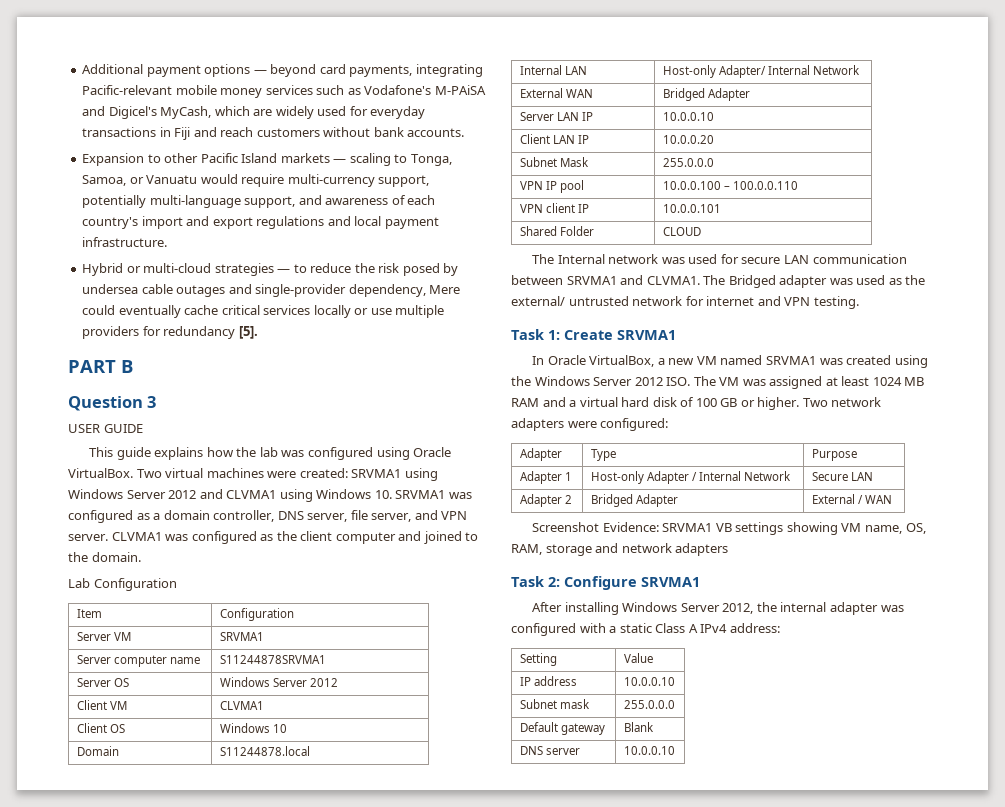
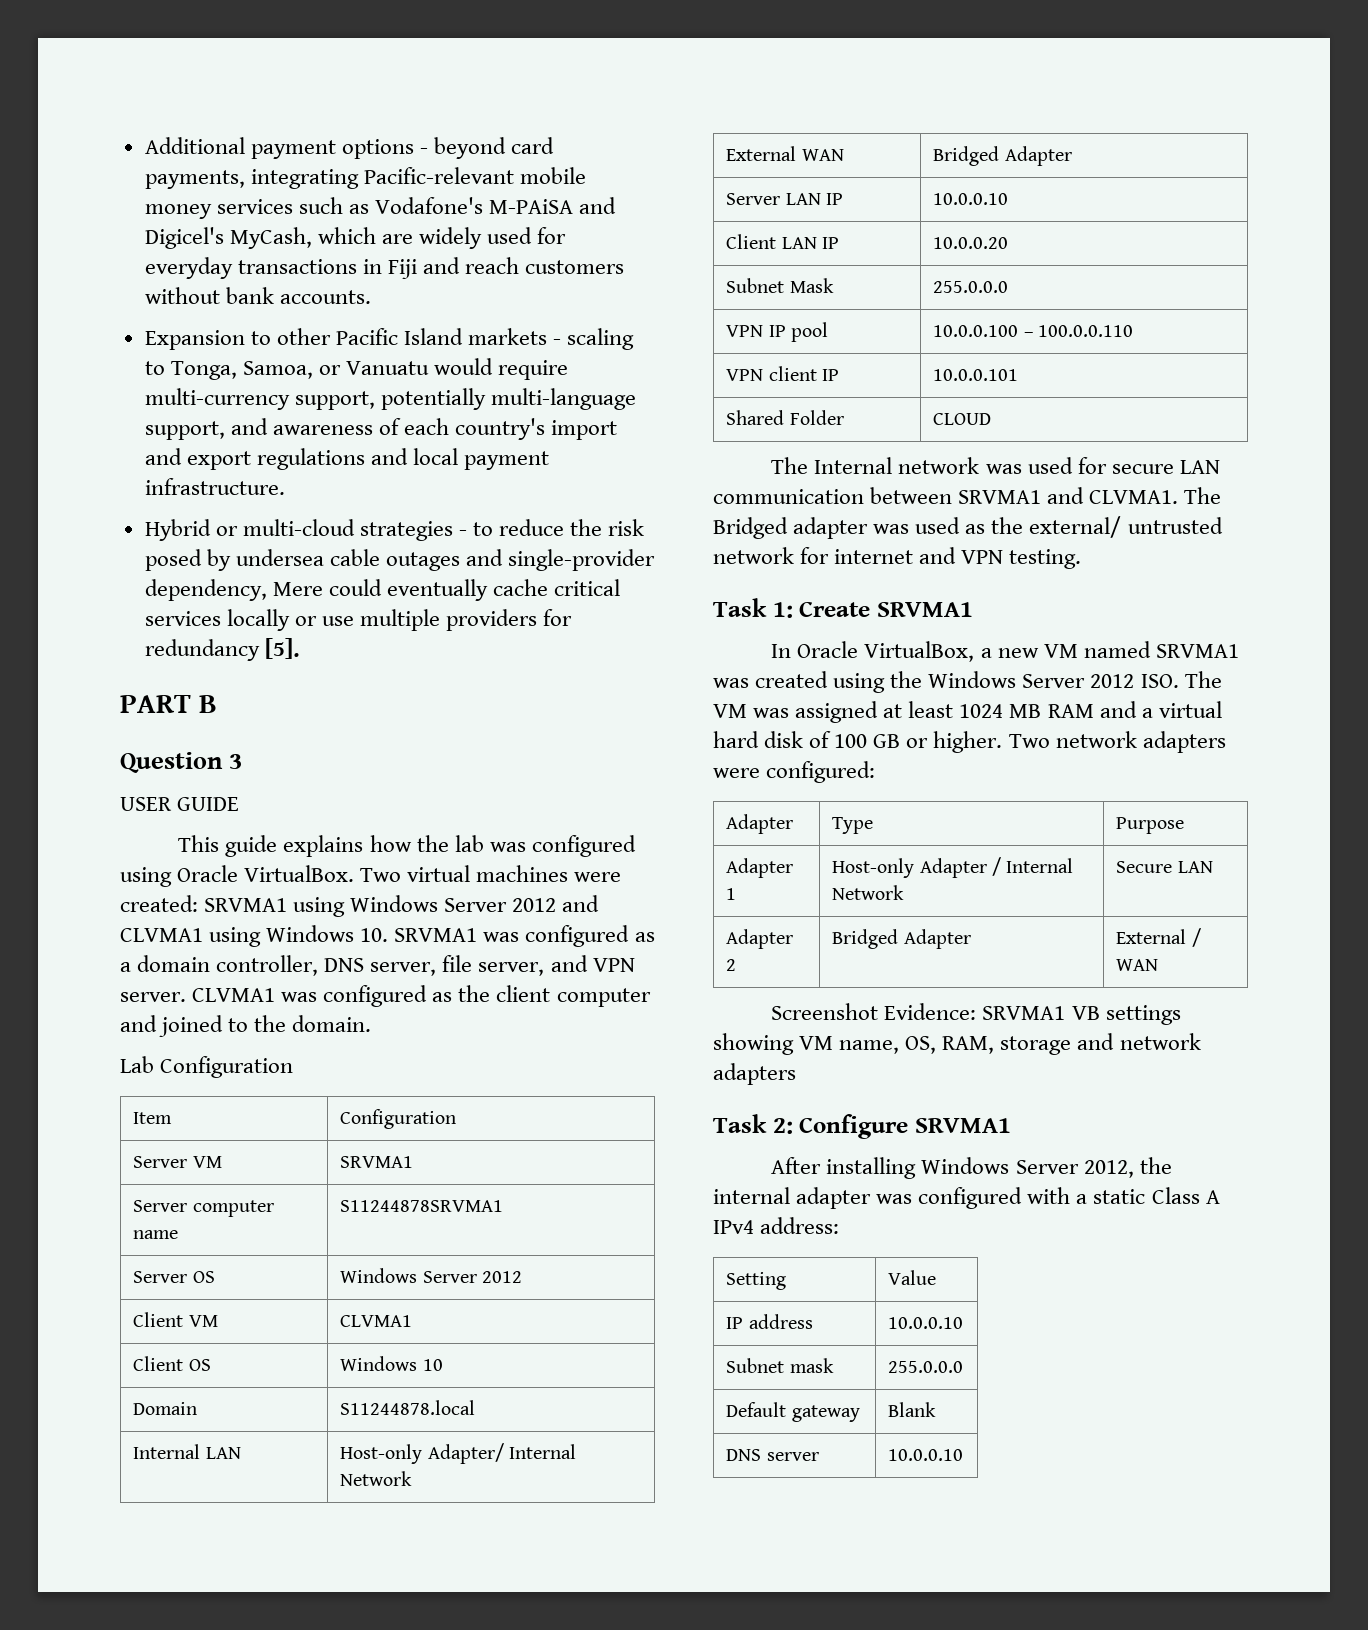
- Additional payment options — beyond card payments, integrating Pacific-relevant mobile money services such as Vodafone's M-PAiSA and Digicel's MyCash, which are widely used for everyday transactions in Fiji and reach customers without bank accounts.
+ Additional payment options - beyond card payments, integrating Pacific-relevant mobile money services such as Vodafone's M-PAiSA and Digicel's MyCash, which are widely used for everyday transactions in Fiji and reach customers without bank accounts.
- Expansion to other Pacific Island markets — scaling to Tonga, Samoa, or Vanuatu would require multi-currency support, potentially multi-language support, and awareness of each country's import and export regulations and local payment infrastructure.
+ Expansion to other Pacific Island markets - scaling to Tonga, Samoa, or Vanuatu would require multi-currency support, potentially multi-language support, and awareness of each country's import and export regulations and local payment infrastructure.
- Hybrid or multi-cloud strategies — to reduce the risk posed by undersea cable outages and single-provider dependency, Mere could eventually cache critical services locally or use multiple providers for redundancy [5].
+ Hybrid or multi-cloud strategies - to reduce the risk posed by undersea cable outages and single-provider dependency, Mere could eventually cache critical services locally or use multiple providers for redundancy [5].

